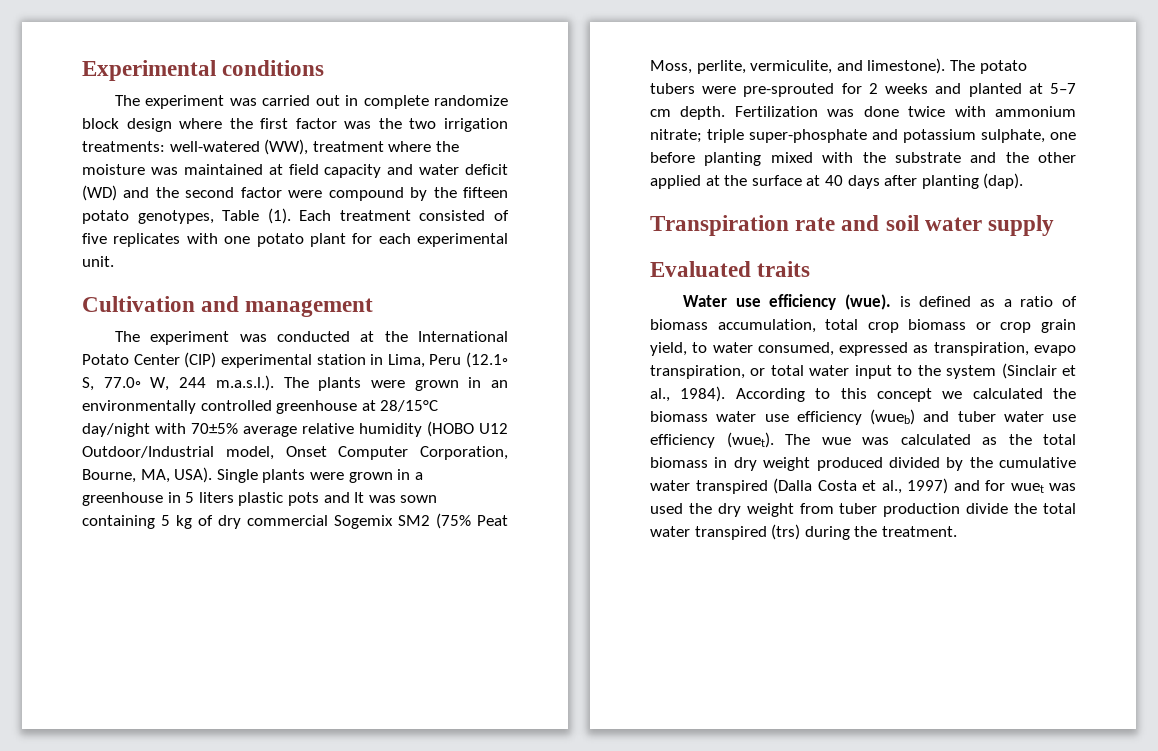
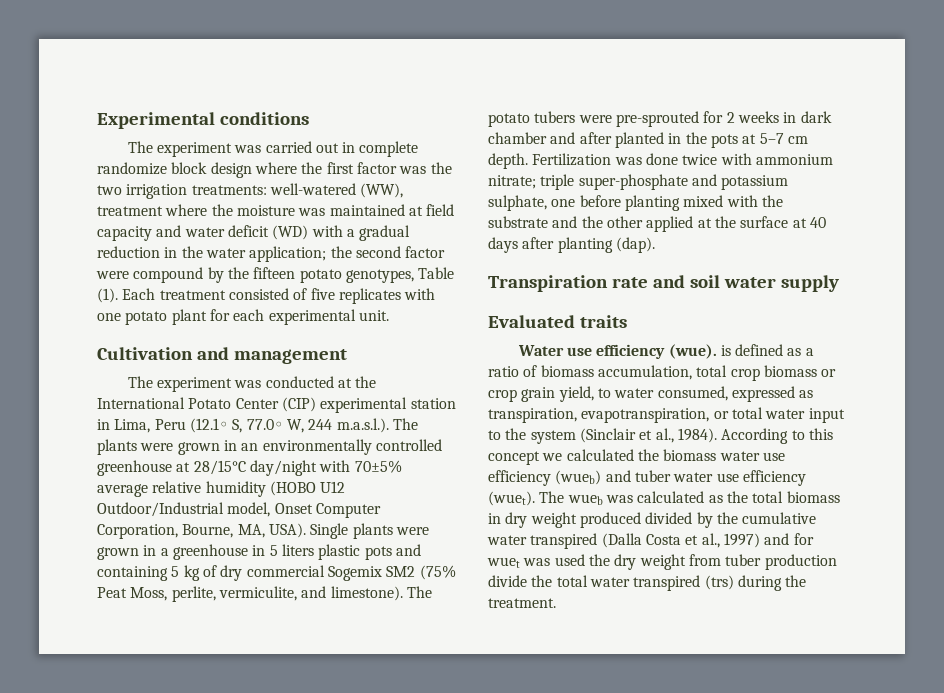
- The experiment was carried out in complete randomize block design where the first factor was the two irrigation treatments: well-watered (WW), treatment where the moisture was maintained at field capacity and water deficit (WD) and the second factor were compound by the fifteen potato genotypes, Table (1).
+ The experiment was carried out in complete randomize block design where the first factor was the two irrigation treatments: well-watered (WW), treatment where the moisture was maintained at field capacity and water deficit (WD) with a gradual reduction in the water application; the second factor were compound by the fifteen potato genotypes, Table (1).
- Single plants were grown in a greenhouse in 5 liters plastic pots and It was sown containing 5 kg of dry commercial Sogemix SM2 (75% Peat Moss, perlite, vermiculite, and limestone).
+ Single plants were grown in a greenhouse in 5 liters plastic pots and containing 5 kg of dry commercial Sogemix SM2 (75% Peat Moss, perlite, vermiculite, and limestone).
- The potato tubers were pre-sprouted for 2 weeks and planted at 5–7 cm depth.
+ The potato tubers were pre-sprouted for 2 weeks in dark chamber and after planted in the pots at 5–7 cm depth.
- Water use efficiency (wue). is defined as a ratio of biomass accumulation, total crop biomass or crop grain yield, to water consumed, expressed as transpiration, evapo transpiration, or total water input to the system (Sinclair et al., 1984).
+ Water use efficiency (wue). is defined as a ratio of biomass accumulation, total crop biomass or crop grain yield, to water consumed, expressed as transpiration, evapotranspiration, or total water input to the system (Sinclair et al., 1984).
- The wue was calculated as the total biomass in dry weight produced divided by the cumulative water transpired (Dalla Costa et al., 1997) and for wuet was used the dry weight from tuber production divide the total water transpired (trs) during the treatment.
+ The wueb was calculated as the total biomass in dry weight produced divided by the cumulative water transpired (Dalla Costa et al., 1997) and for wuet was used the dry weight from tuber production divide the total water transpired (trs) during the treatment.

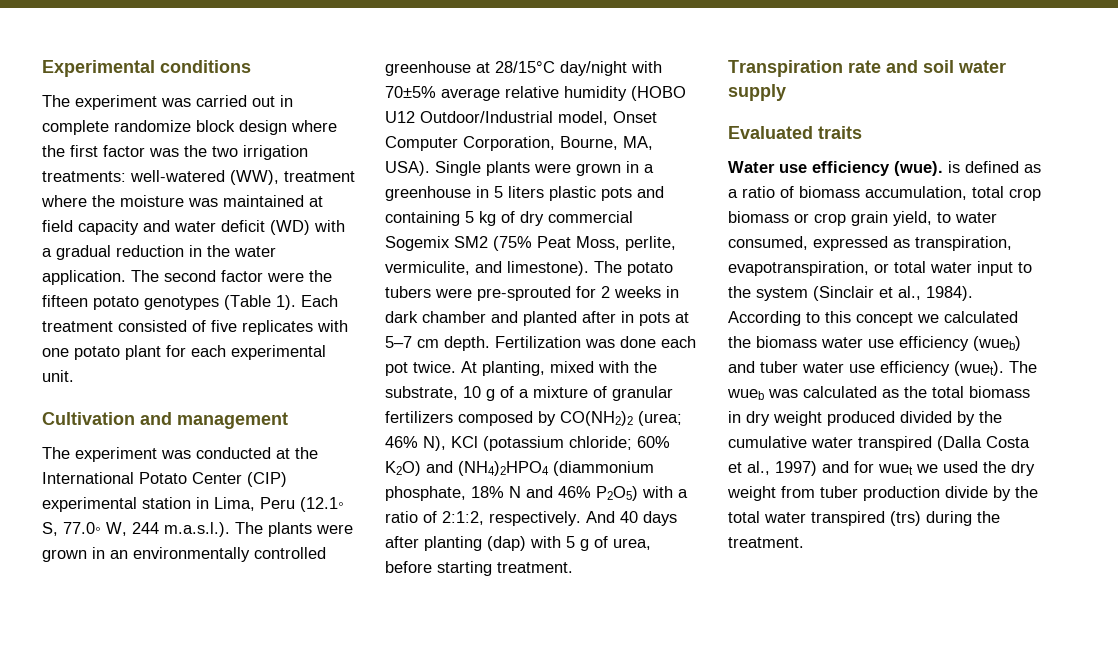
- The experiment was carried out in complete randomize block design where the first factor was the two irrigation treatments: well-watered (WW), treatment where the moisture was maintained at field capacity and water deficit (WD) with a gradual reduction in the water application; the second factor were compound by the fifteen potato genotypes, Table (1).
+ The experiment was carried out in complete randomize block design where the first factor was the two irrigation treatments: well-watered (WW), treatment where the moisture was maintained at field capacity and water deficit (WD) with a gradual reduction in the water application. The second factor were the fifteen potato genotypes (Table 1).
- The potato tubers were pre-sprouted for 2 weeks in dark chamber and after planted in the pots at 5–7 cm depth.
+ The potato tubers were pre-sprouted for 2 weeks in dark chamber and planted after in pots at 5–7 cm depth.
- Fertilization was done twice with ammonium nitrate; triple super-phosphate and potassium sulphate, one before planting mixed with the substrate and the other applied at the surface at 40 days after planting (dap).
+ Fertilization was done each pot twice. At planting, mixed with the substrate, 10 g of a mixture of granular fertilizers composed by CO(NH2)2 (urea; 46% N), KCl (potassium chloride; 60% K2O) and (NH4)2HPO4 (diammonium phosphate, 18% N and 46% P2O5) with a ratio of 2:1:2, respectively. And 40 days after planting (dap) with 5 g of urea, before starting treatment.
- The wueb was calculated as the total biomass in dry weight produced divided by the cumulative water transpired (Dalla Costa et al., 1997) and for wuet was used the dry weight from tuber production divide the total water transpired (trs) during the treatment.
+ The wueb was calculated as the total biomass in dry weight produced divided by the cumulative water transpired (Dalla Costa et al., 1997) and for wuet we used the dry weight from tuber production divide by the total water transpired (trs) during the treatment.

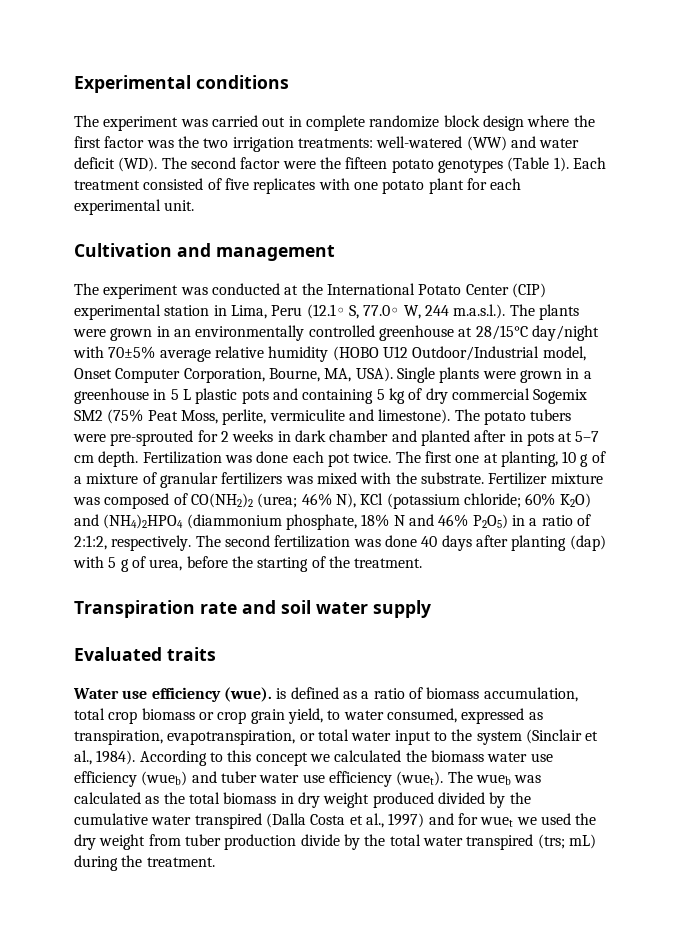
- The experiment was carried out in complete randomize block design where the first factor was the two irrigation treatments: well-watered (WW), treatment where the moisture was maintained at field capacity and water deficit (WD) with a gradual reduction in the water application. The second factor were the fifteen potato genotypes (Table 1).
+ The experiment was carried out in complete randomize block design where the first factor was the two irrigation treatments: well-watered (WW) and water deficit (WD). The second factor were the fifteen potato genotypes (Table 1).
- Single plants were grown in a greenhouse in 5 liters plastic pots and containing 5 kg of dry commercial Sogemix SM2 (75% Peat Moss, perlite, vermiculite, and limestone).
+ Single plants were grown in a greenhouse in 5 L plastic pots and containing 5 kg of dry commercial Sogemix SM2 (75% Peat Moss, perlite, vermiculite and limestone).
- At planting, mixed with the substrate, 10 g of a mixture of granular fertilizers composed by CO(NH2)2 (urea; 46% N), KCl (potassium chloride; 60% K2O) and (NH4)2HPO4 (diammonium phosphate, 18% N and 46% P2O5) with a ratio of 2:1:2, respectively.
+ The first one at planting, 10 g of a mixture of granular fertilizers was mixed with the substrate. Fertilizer mixture was composed of CO(NH2)2 (urea; 46% N), KCl (potassium chloride; 60% K2O) and (NH4)2HPO4 (diammonium phosphate, 18% N and 46% P2O5) in a ratio of 2:1:2, respectively.
- And 40 days after planting (dap) with 5 g of urea, before starting treatment.
+ The second fertilization was done 40 days after planting (dap) with 5 g of urea, before the starting of the treatment.
- The wueb was calculated as the total biomass in dry weight produced divided by the cumulative water transpired (Dalla Costa et al., 1997) and for wuet we used the dry weight from tuber production divide by the total water transpired (trs) during the treatment.
+ The wueb was calculated as the total biomass in dry weight produced divided by the cumulative water transpired (Dalla Costa et al., 1997) and for wuet we used the dry weight from tuber production divide by the total water transpired (trs; mL) during the treatment.

